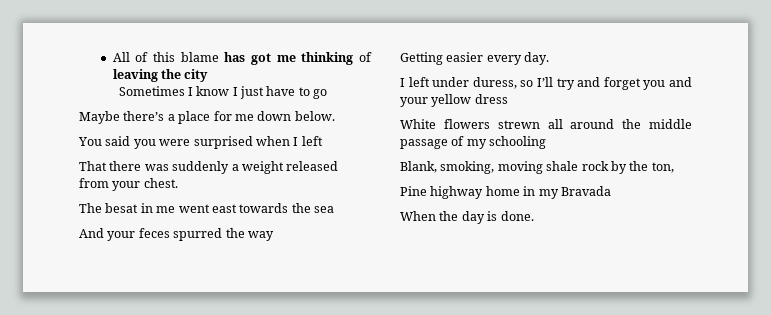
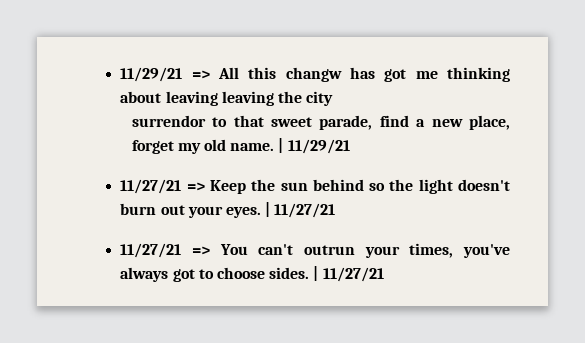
- All of this blame has got me thinking of leaving the city
+ 11/29/21 => All this changw has got me thinking about leaving leaving the city
- Sometimes I know I just have to go
- Maybe there’s a place for me down below.
- You said you were surprised when I left
- That there was suddenly a weight released from your chest.
- The besat in me went east towards the sea
- And your feces spurred the way
- Getting easier every day.
- I left under duress, so I’ll try and forget you and your yellow dress
- White flowers strewn all around the middle passage of my schooling
- Blank, smoking, moving shale rock by the ton,
- Pine highway home in my Bravada
- When the day is done.
+ surrendor to that sweet parade, find a new place, forget my old name. | 11/29/21
+ 11/27/21 => Keep the sun behind so the light doesn't burn out your eyes. | 11/27/21
+ 11/27/21 => You can't outrun your times, you've always got to choose sides. | 11/27/21

